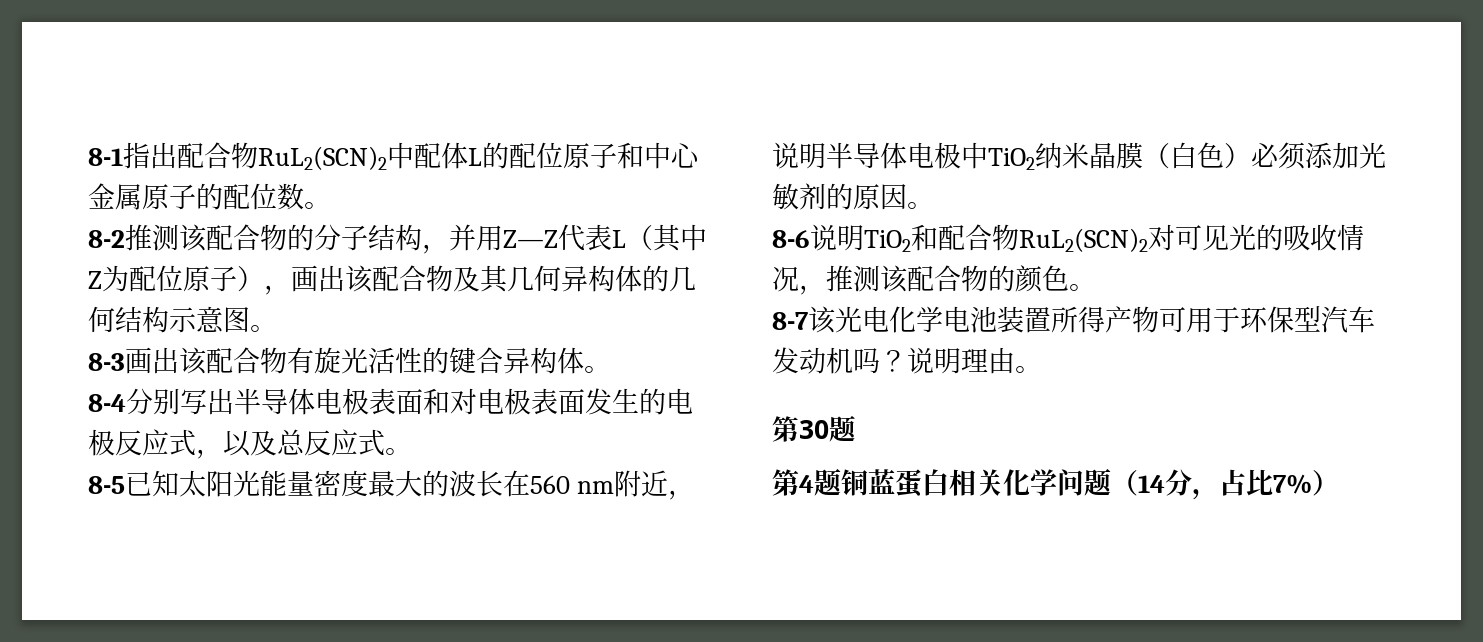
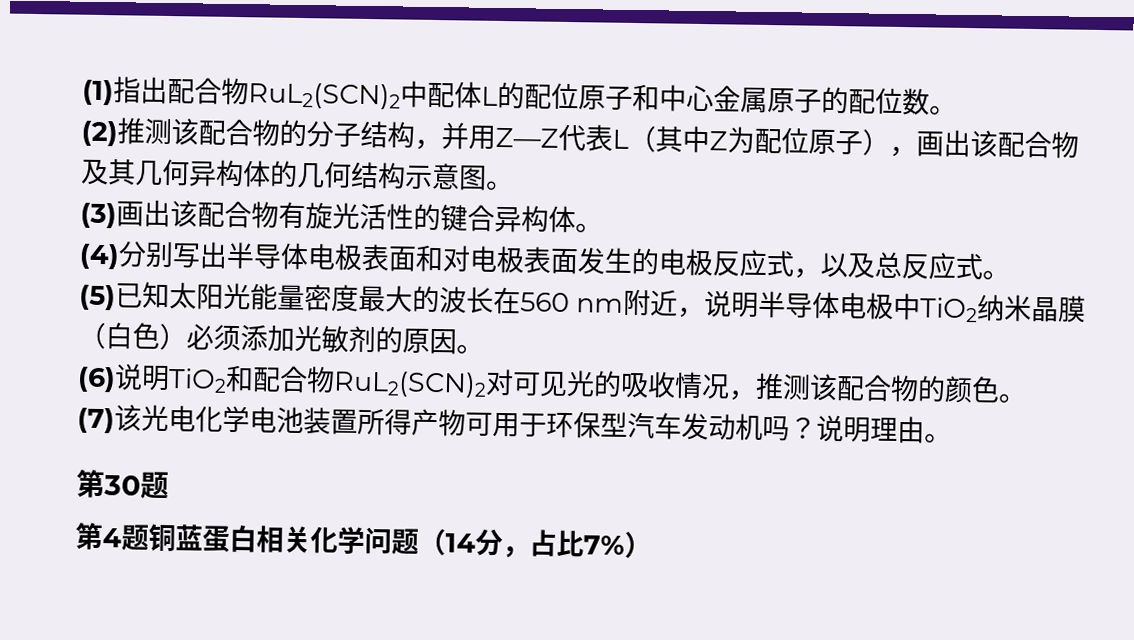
- 8-1指出配合物RuL2(SCN)2中配体L的配位原子和中心金属原子的配位数。
+ (1)指出配合物RuL2(SCN)2中配体L的配位原子和中心金属原子的配位数。
- 8-2推测该配合物的分子结构，并用Z—Z代表L（其中Z为配位原子），画出该配合物及其几何异构体的几何结构示意图。
+ (2)推测该配合物的分子结构，并用Z—Z代表L（其中Z为配位原子），画出该配合物及其几何异构体的几何结构示意图。
- 8-3画出该配合物有旋光活性的键合异构体。
+ (3)画出该配合物有旋光活性的键合异构体。
- 8-4分别写出半导体电极表面和对电极表面发生的电极反应式，以及总反应式。
+ (4)分别写出半导体电极表面和对电极表面发生的电极反应式，以及总反应式。
- 8-5已知太阳光能量密度最大的波长在560 nm附近，说明半导体电极中TiO2纳米晶膜（白色）必须添加光敏剂的原因。
+ (5)已知太阳光能量密度最大的波长在560 nm附近，说明半导体电极中TiO2纳米晶膜（白色）必须添加光敏剂的原因。
- 8-6说明TiO2和配合物RuL2(SCN)2对可见光的吸收情况，推测该配合物的颜色。
+ (6)说明TiO2和配合物RuL2(SCN)2对可见光的吸收情况，推测该配合物的颜色。
- 8-7该光电化学电池装置所得产物可用于环保型汽车发动机吗？
+ (7)该光电化学电池装置所得产物可用于环保型汽车发动机吗？

